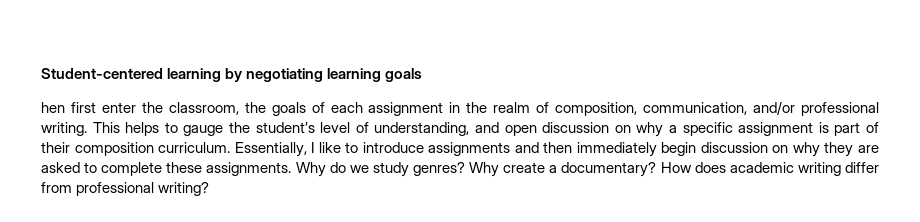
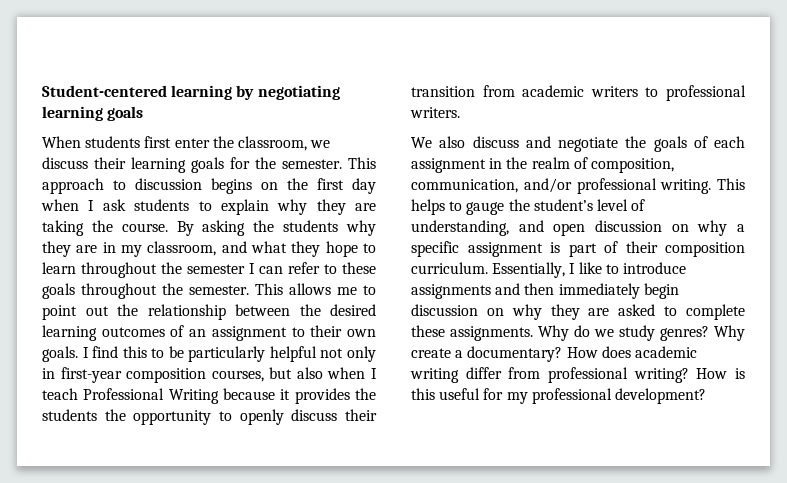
- hen first enter the classroom, the goals of each assignment in the realm of composition, communication, and/or professional writing.
+ When students first enter the classroom, we discuss their learning goals for the semester. This approach to discussion begins on the first day when I ask students to explain why they are taking the course. By asking the students why they are in my classroom, and what they hope to learn throughout the semester I can refer to these goals throughout the semester. This allows me to point out the relationship between the desired learning outcomes of an assignment to their own goals. I find this to be particularly helpful not only in first-year composition courses, but also when I teach Professional Writing because it provides the students the opportunity to openly discuss their transition from academic writers to professional writers.
+ We also discuss and negotiate the goals of each assignment in the realm of composition, communication, and/or professional writing.
+ How is this useful for my professional development?

